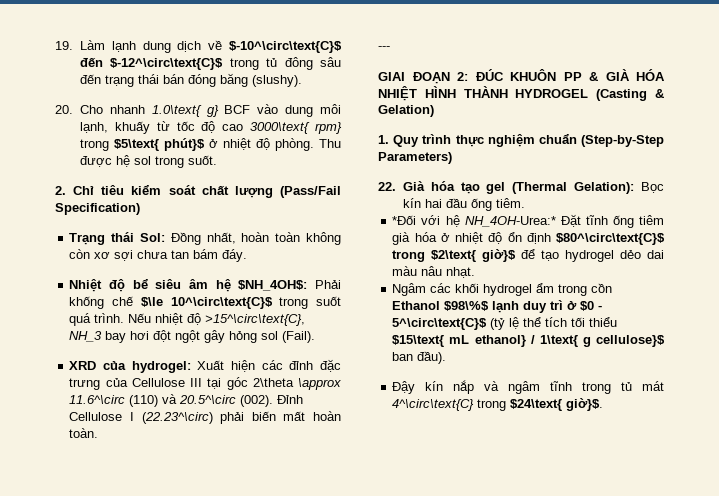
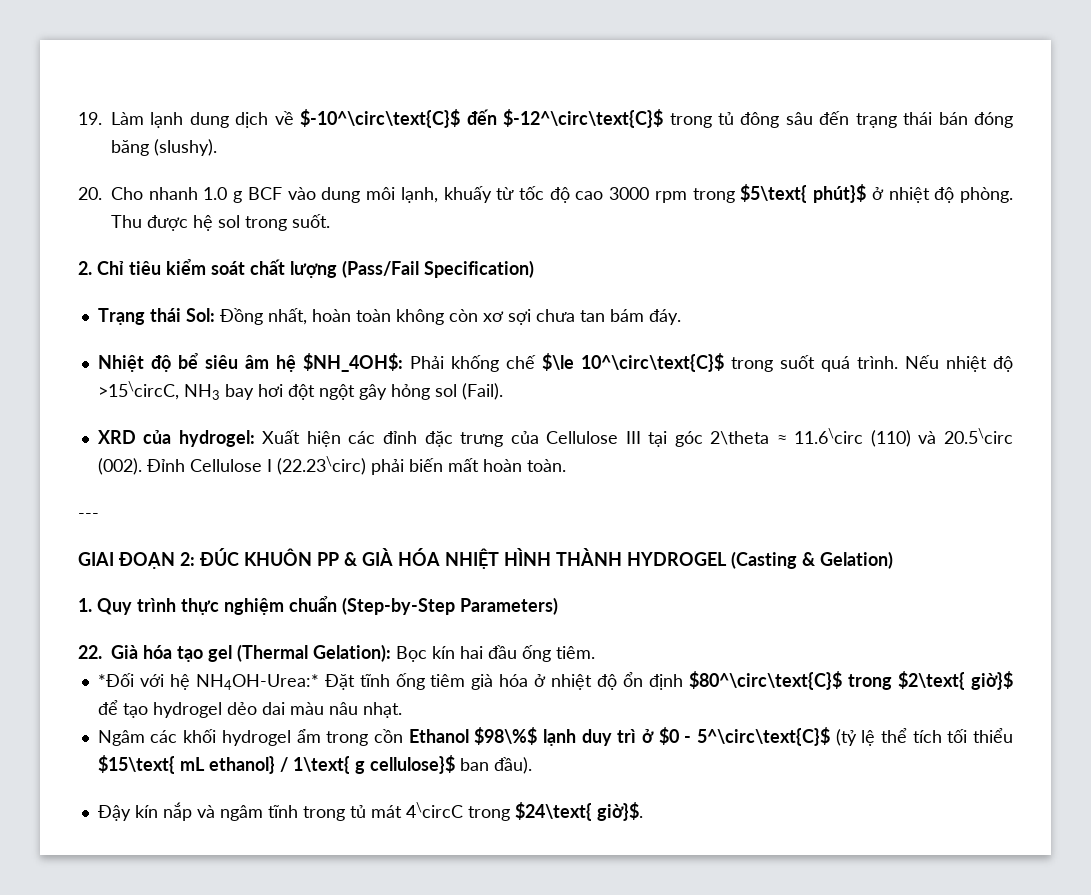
- 20. Cho nhanh 1.0\text{ g} BCF vào dung môi lạnh, khuấy từ tốc độ cao 3000\text{ rpm} trong $5\text{ phút}$ ở nhiệt độ phòng.
+ 20. Cho nhanh 1.0 g BCF vào dung môi lạnh, khuấy từ tốc độ cao 3000 rpm trong $5\text{ phút}$ ở nhiệt độ phòng.
- Nếu nhiệt độ >15^\circ\text{C}, NH_3 bay hơi đột ngột gây hỏng sol (Fail).
+ Nếu nhiệt độ >15\circC, NH3 bay hơi đột ngột gây hỏng sol (Fail).
- XRD của hydrogel: Xuất hiện các đỉnh đặc trưng của Cellulose III tại góc 2\theta \approx 11.6^\circ (110) và 20.5^\circ (002).
+ XRD của hydrogel: Xuất hiện các đỉnh đặc trưng của Cellulose III tại góc 2\theta ≈ 11.6\circ (110) và 20.5\circ (002).
- Đỉnh Cellulose I (22.23^\circ) phải biến mất hoàn toàn.
+ Đỉnh Cellulose I (22.23\circ) phải biến mất hoàn toàn.
- *Đối với hệ NH_4OH-Urea:* Đặt tĩnh ống tiêm già hóa ở nhiệt độ ổn định $80^\circ\text{C}$ trong $2\text{ giờ}$ để tạo hydrogel dẻo dai màu nâu nhạt.
+ *Đối với hệ NH4OH-Urea:* Đặt tĩnh ống tiêm già hóa ở nhiệt độ ổn định $80^\circ\text{C}$ trong $2\text{ giờ}$ để tạo hydrogel dẻo dai màu nâu nhạt.
- Đậy kín nắp và ngâm tĩnh trong tủ mát 4^\circ\text{C} trong $24\text{ giờ}$.
+ Đậy kín nắp và ngâm tĩnh trong tủ mát 4\circC trong $24\text{ giờ}$.

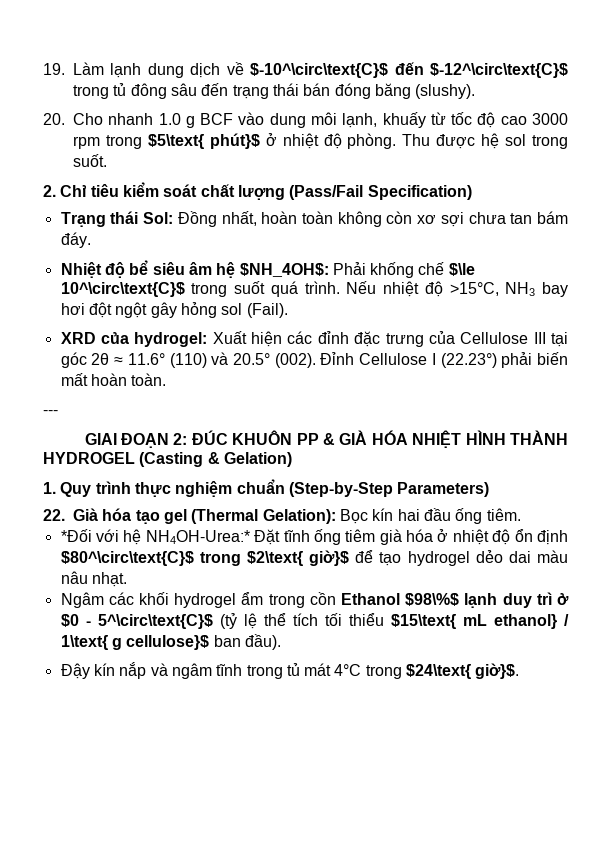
- Nếu nhiệt độ >15\circC, NH3 bay hơi đột ngột gây hỏng sol (Fail).
+ Nếu nhiệt độ >15°C, NH3 bay hơi đột ngột gây hỏng sol (Fail).
- XRD của hydrogel: Xuất hiện các đỉnh đặc trưng của Cellulose III tại góc 2\theta ≈ 11.6\circ (110) và 20.5\circ (002).
+ XRD của hydrogel: Xuất hiện các đỉnh đặc trưng của Cellulose III tại góc 2θ ≈ 11.6° (110) và 20.5° (002).
- Đỉnh Cellulose I (22.23\circ) phải biến mất hoàn toàn.
+ Đỉnh Cellulose I (22.23°) phải biến mất hoàn toàn.
- Đậy kín nắp và ngâm tĩnh trong tủ mát 4\circC trong $24\text{ giờ}$.
+ Đậy kín nắp và ngâm tĩnh trong tủ mát 4°C trong $24\text{ giờ}$.

